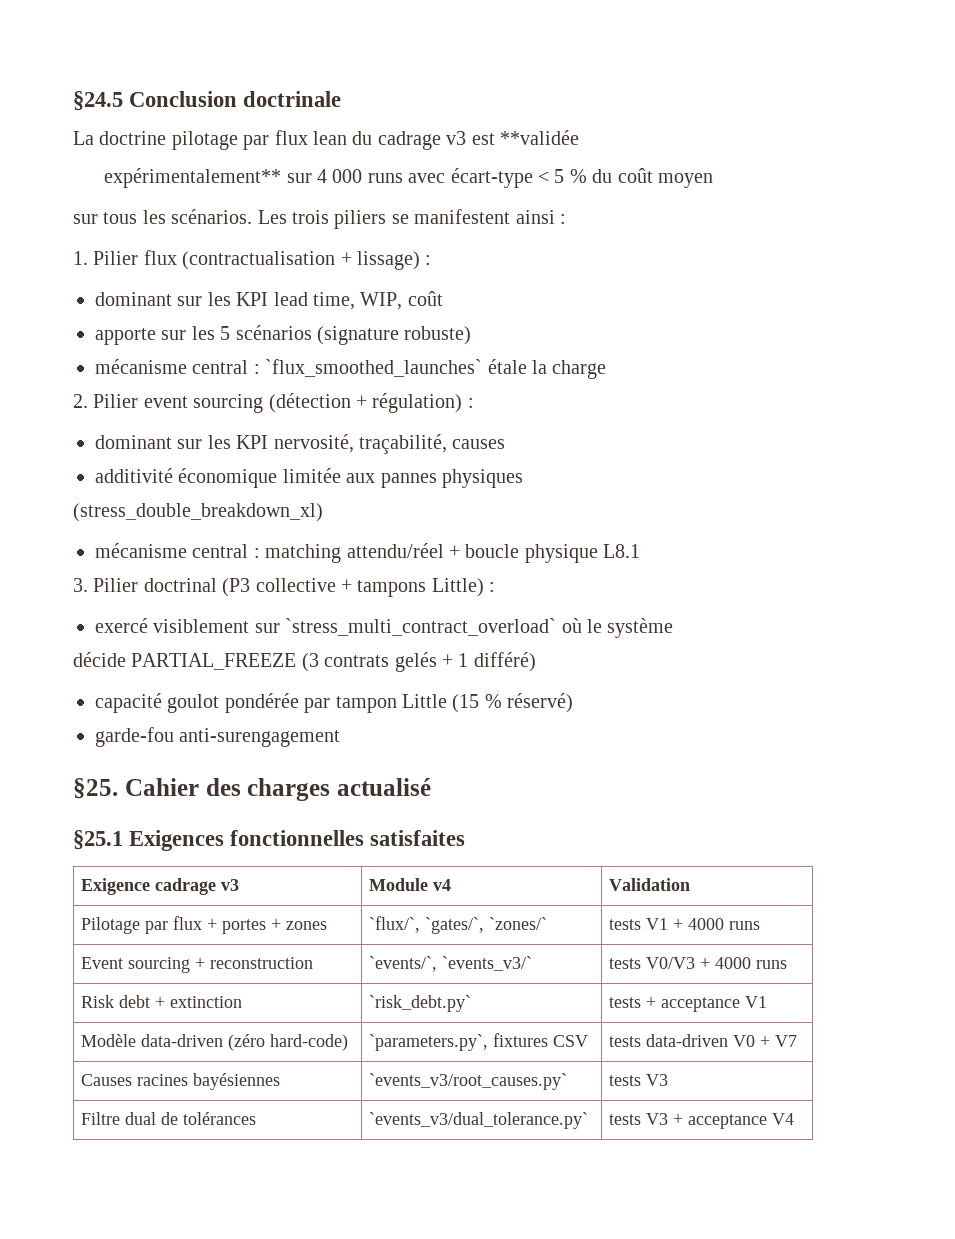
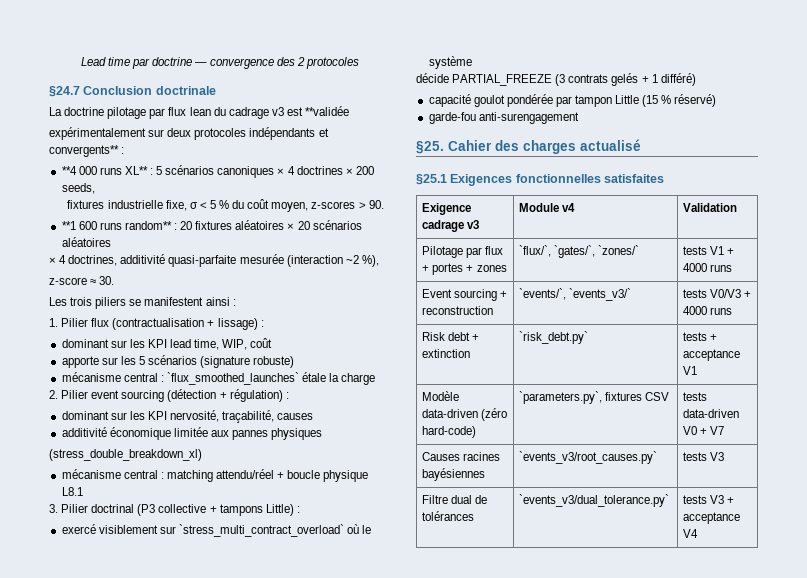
- §24.5 Conclusion doctrinale
+ Lead time par doctrine — convergence des 2 protocoles
+ §24.7 Conclusion doctrinale
- expérimentalement** sur 4 000 runs avec écart-type < 5 % du coût moyen
- sur tous les scénarios. Les trois piliers se manifestent ainsi :
+ expérimentalement sur deux protocoles indépendants et convergents** :
+ **4 000 runs XL** : 5 scénarios canoniques × 4 doctrines × 200 seeds,
+ fixtures industrielle fixe, σ < 5 % du coût moyen, z-scores > 90.
+ **1 600 runs random** : 20 fixtures aléatoires × 20 scénarios aléatoires
+ × 4 doctrines, additivité quasi-parfaite mesurée (interaction ~2 %),
+ z-score ≈ 30.
+ Les trois piliers se manifestent ainsi :

